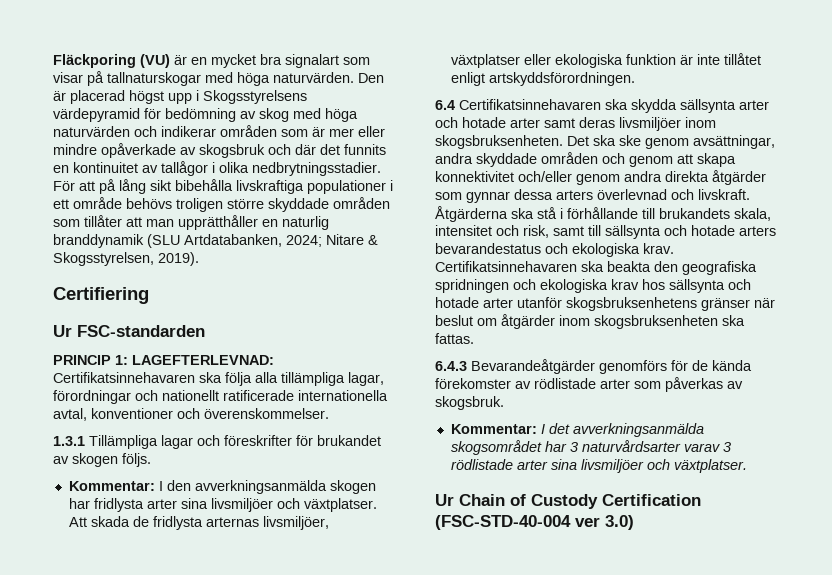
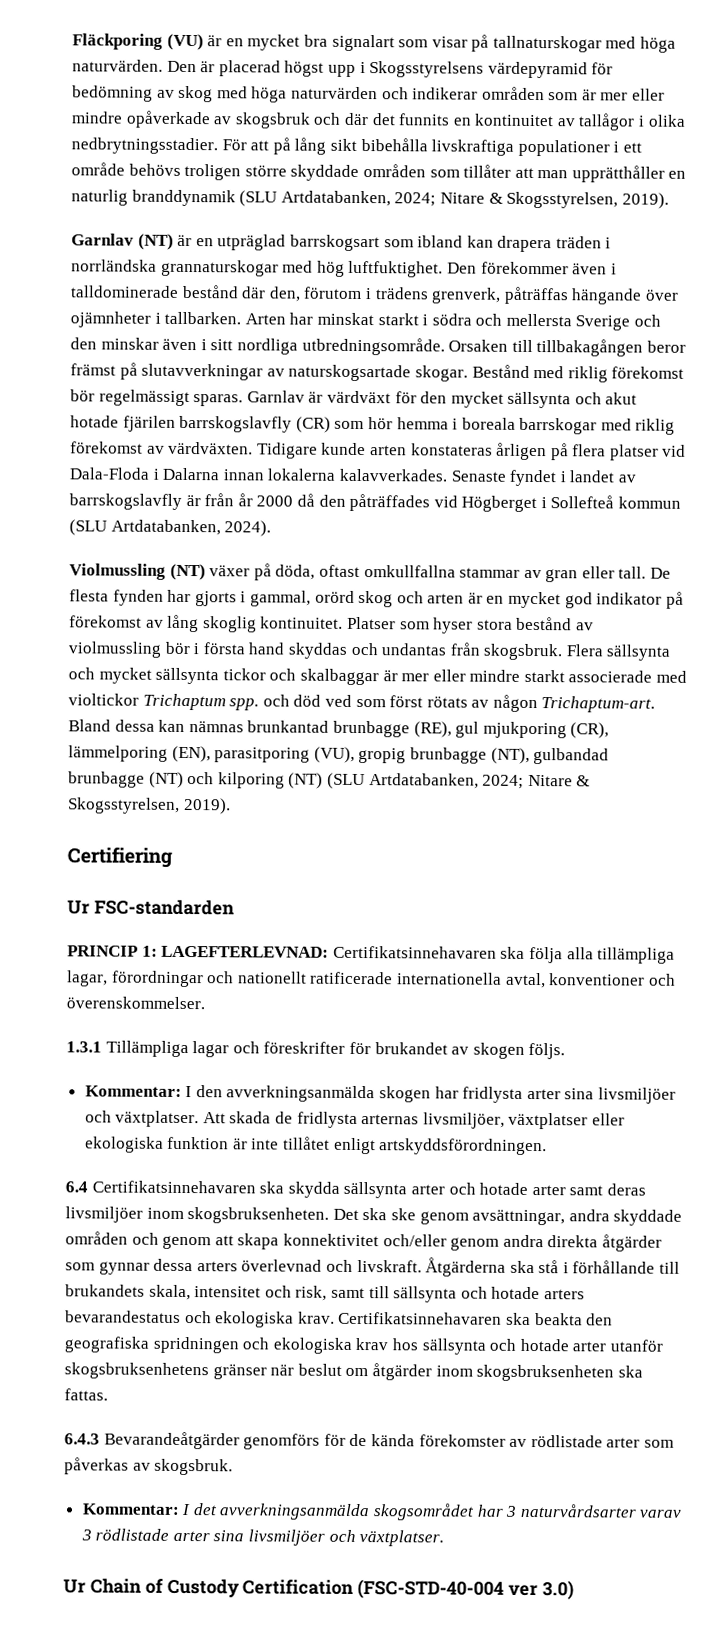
+ Garnlav (NT) är en utpräglad barrskogsart som ibland kan drapera träden i norrländska grannaturskogar med hög luftfuktighet. Den förekommer även i talldominerade bestånd där den, förutom i trädens grenverk, påträffas hängande över ojämnheter i tallbarken. Arten har minskat starkt i södra och mellersta Sverige och den minskar även i sitt nordliga utbredningsområde. Orsaken till tillbakagången beror främst på slutavverkningar av naturskogsartade skogar. Bestånd med riklig förekomst bör regelmässigt sparas. Garnlav är värdväxt för den mycket sällsynta och akut hotade fjärilen barrskogslavfly (CR) som hör hemma i boreala barrskogar med riklig förekomst av värdväxten. Tidigare kunde arten konstateras årligen på flera platser vid Dala-Floda i Dalarna innan lokalerna kalavverkades. Senaste fyndet i landet av barrskogslavfly är från år 2000 då den påträffades vid Högberget i Sollefteå kommun (SLU Artdatabanken, 2024).
+ Violmussling (NT) växer på döda, oftast omkullfallna stammar av gran eller tall. De flesta fynden har gjorts i gammal, orörd skog och arten är en mycket god indikator på förekomst av lång skoglig kontinuitet. Platser som hyser stora bestånd av violmussling bör i första hand skyddas och undantas från skogsbruk. Flera sällsynta och mycket sällsynta tickor och skalbaggar är mer eller mindre starkt associerade med violtickor Trichaptum spp. och död ved som först rötats av någon Trichaptum-art. Bland dessa kan nämnas brunkantad brunbagge (RE), gul mjukporing (CR), lämmelporing (EN), parasitporing (VU), gropig brunbagge (NT), gulbandad brunbagge (NT) och kilporing (NT) (SLU Artdatabanken, 2024; Nitare & Skogsstyrelsen, 2019).

